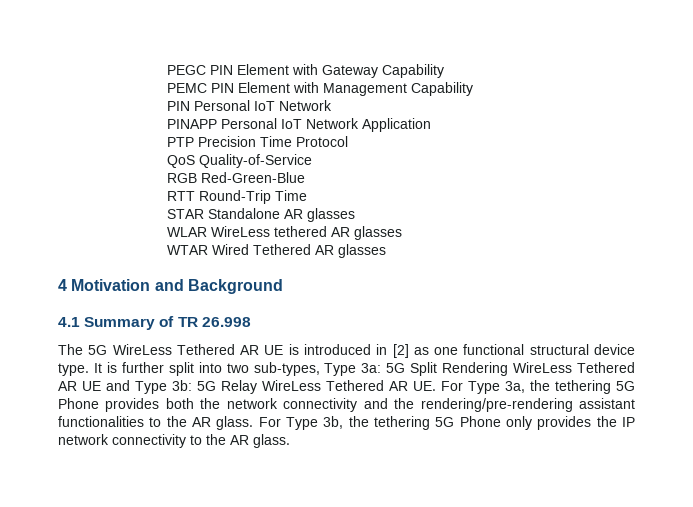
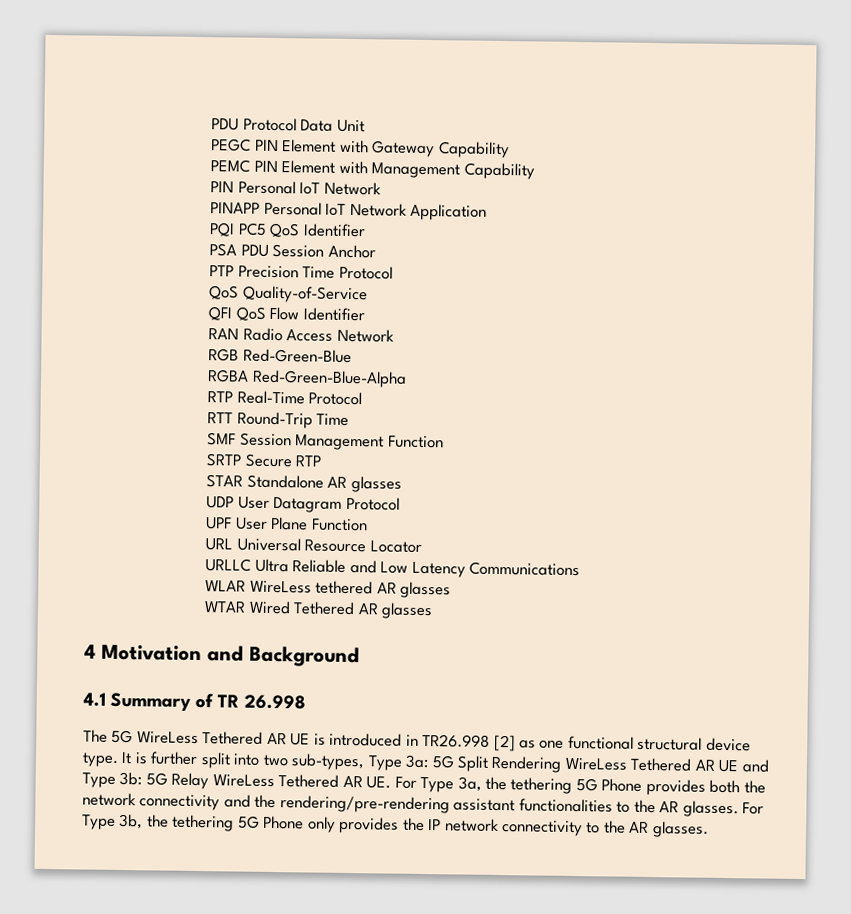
+ PDU Protocol Data Unit
+ PQI PC5 QoS Identifier
+ PSA PDU Session Anchor
+ QFI QoS Flow Identifier
+ RAN Radio Access Network
  RGB Red-Green-Blue
+ RGBA Red-Green-Blue-Alpha
+ RTP Real-Time Protocol
  RTT Round-Trip Time
+ SMF Session Management Function
+ SRTP Secure RTP
  STAR Standalone AR glasses
+ UDP User Datagram Protocol
+ UPF User Plane Function
+ URL Universal Resource Locator
+ URLLC Ultra Reliable and Low Latency Communications
- The 5G WireLess Tethered AR UE is introduced in [2] as one functional structural device type.
+ The 5G WireLess Tethered AR UE is introduced in TR26.998 [2] as one functional structural device type.
- It is further split into two sub-types, Type 3a: 5G Split Rendering WireLess Tethered AR UE and Type 3b: 5G Relay WireLess Tethered AR UE. For Type 3a, the tethering 5G Phone provides both the network connectivity and the rendering/pre-rendering assistant functionalities to the AR glass.
+ It is further split into two sub-types, Type 3a: 5G Split Rendering WireLess Tethered AR UE and Type 3b: 5G Relay WireLess Tethered AR UE. For Type 3a, the tethering 5G Phone provides both the network connectivity and the rendering/pre-rendering assistant functionalities to the AR glasses.
- For Type 3b, the tethering 5G Phone only provides the IP network connectivity to the AR glass.
+ For Type 3b, the tethering 5G Phone only provides the IP network connectivity to the AR glasses.

